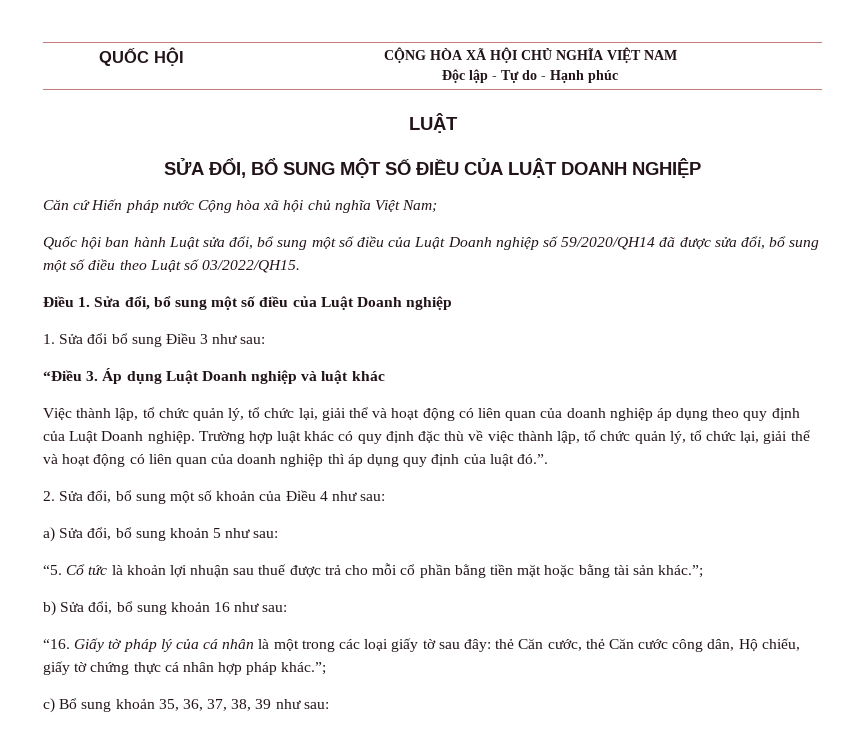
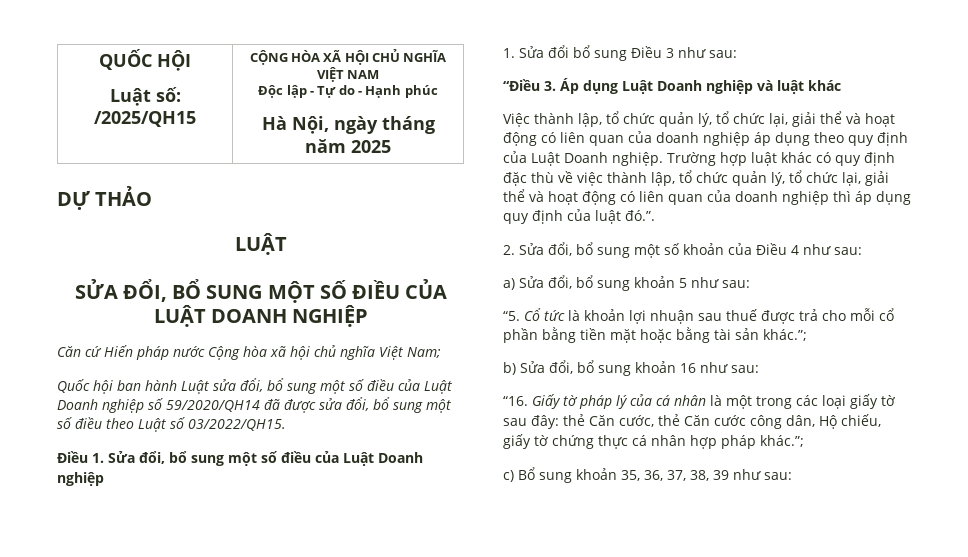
- QUỐC HỘI | CỘNG HÒA XÃ HỘI CHỦ NGHĨA VIỆT NAM
+ QUỐC HỘI
+ Luật số: /2025/QH15 | CỘNG HÒA XÃ HỘI CHỦ NGHĨA VIỆT NAM
  Độc lập - Tự do - Hạnh phúc
+ Hà Nội, ngày tháng năm 2025
+ DỰ THẢO

